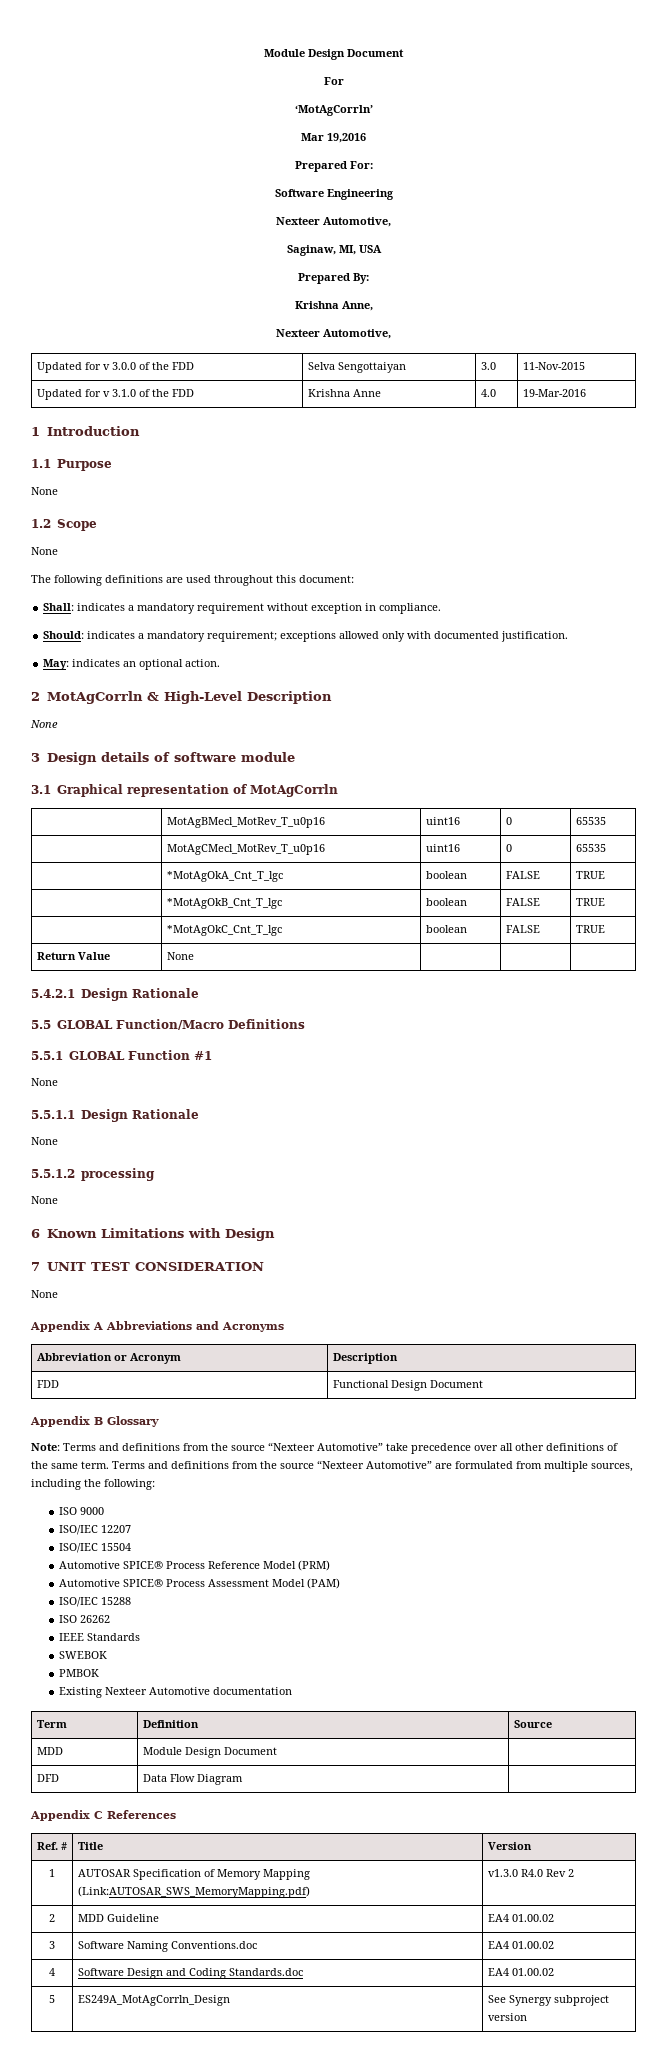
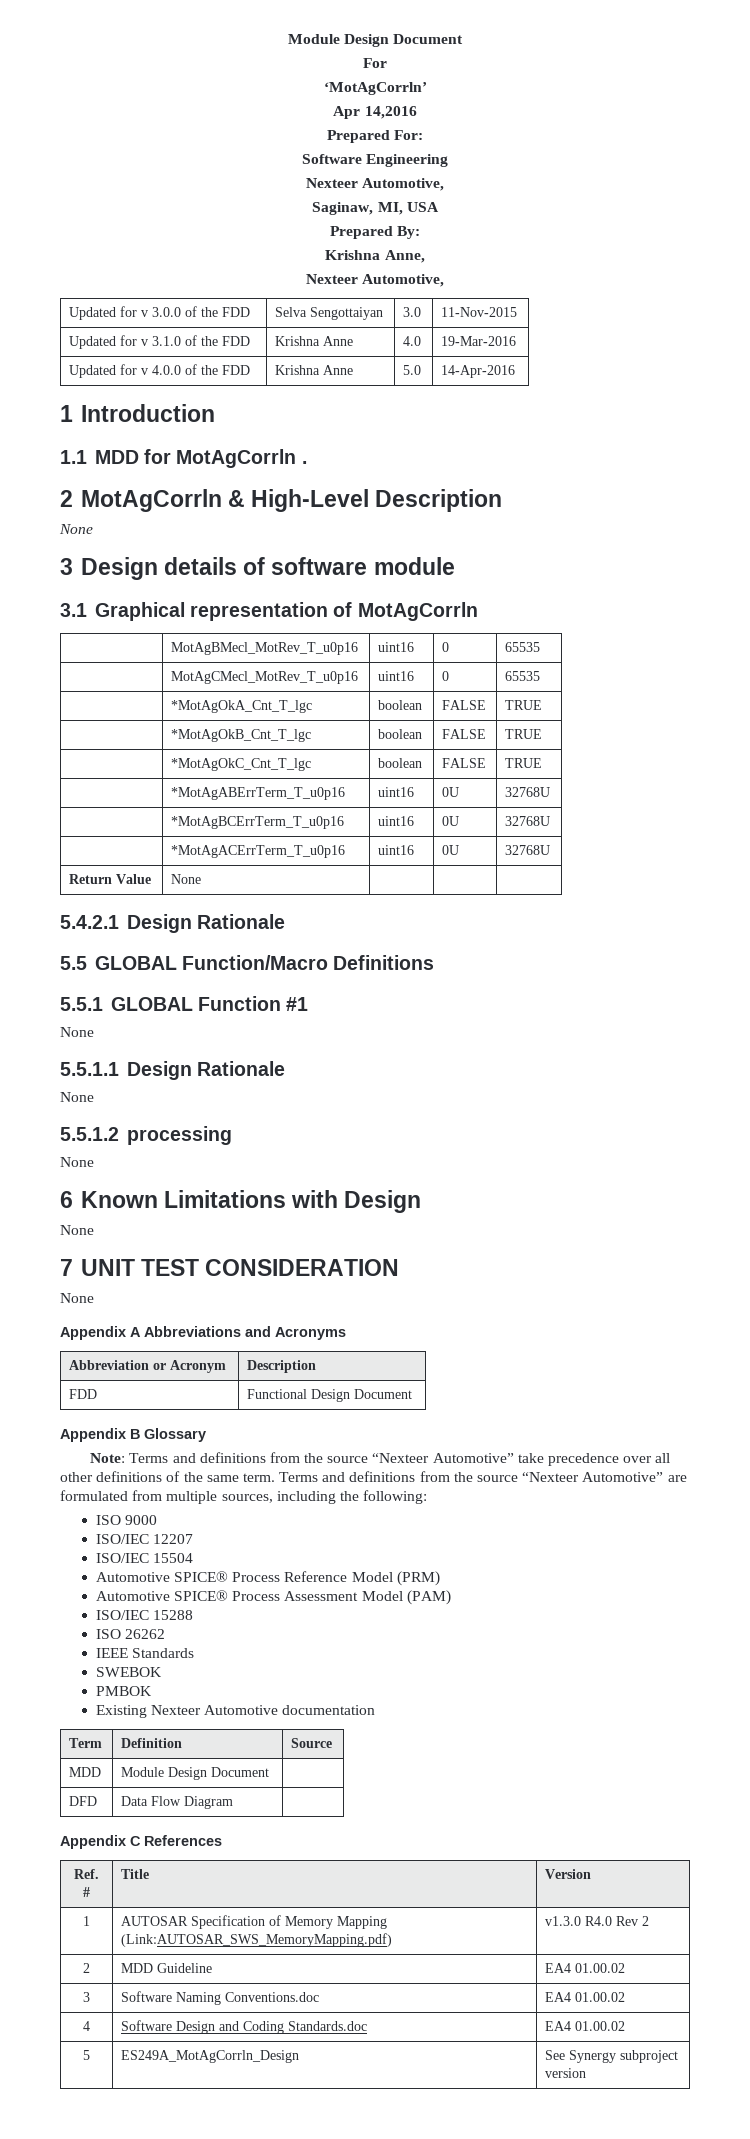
- Mar 19,2016
+ Apr 14,2016
+ Updated for v 4.0.0 of the FDD | Krishna Anne | 5.0 | 14-Apr-2016
  1 Introduction
- 1.1 Purpose
- None
- 1.2 Scope
- None
- The following definitions are used throughout this document:
- Shall: indicates a mandatory requirement without exception in compliance.
- Should: indicates a mandatory requirement; exceptions allowed only with documented justification.
- May: indicates an optional action.
+ 1.1 MDD for MotAgCorrln .
+ | *MotAgABErrTerm_T_u0p16 | uint16 | 0U | 32768U
+ | *MotAgBCErrTerm_T_u0p16 | uint16 | 0U | 32768U
+ | *MotAgACErrTerm_T_u0p16 | uint16 | 0U | 32768U
  6 Known Limitations with Design
+ None

